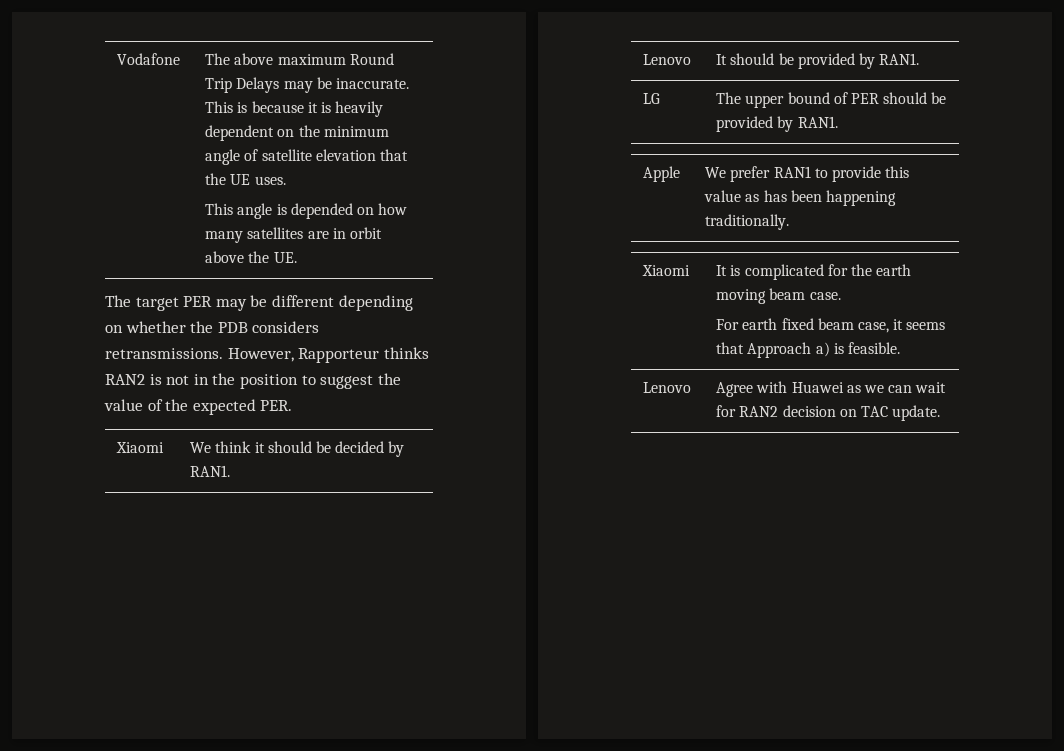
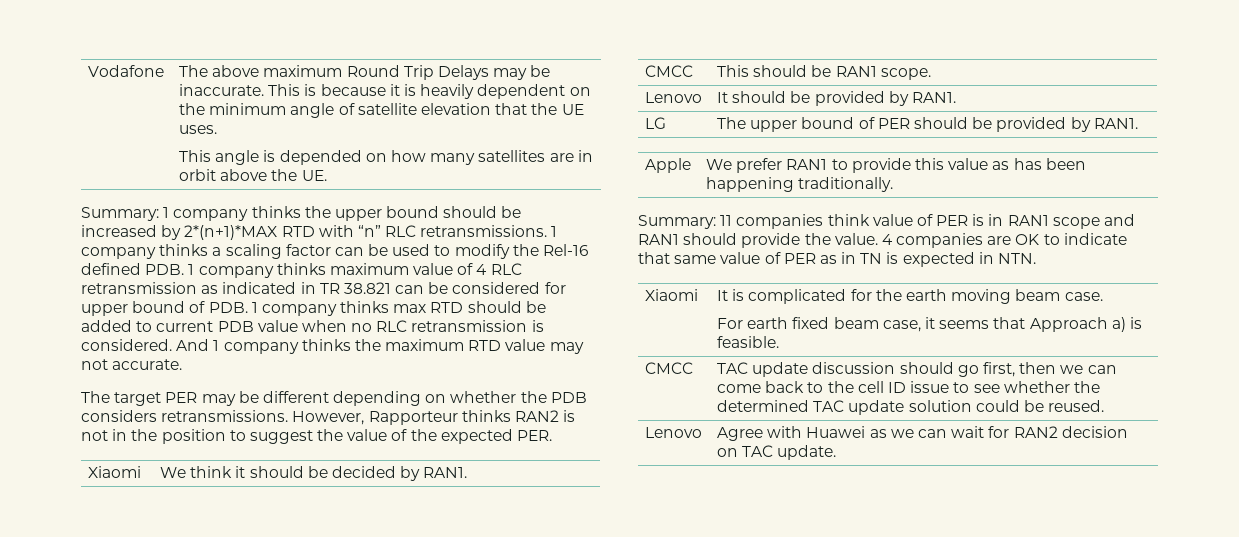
+ Summary: 1 company thinks the upper bound should be increased by 2*(n+1)*MAX RTD with “n” RLC retransmissions. 1 company thinks a scaling factor can be used to modify the Rel-16 defined PDB. 1 company thinks maximum value of 4 RLC retransmission as indicated in TR 38.821 can be considered for upper bound of PDB. 1 company thinks max RTD should be added to current PDB value when no RLC retransmission is considered. And 1 company thinks the maximum RTD value may not accurate.
+ CMCC | This should be RAN1 scope.
+ Summary: 11 companies think value of PER is in RAN1 scope and RAN1 should provide the value. 4 companies are OK to indicate that same value of PER as in TN is expected in NTN.
+ CMCC | TAC update discussion should go first, then we can come back to the cell ID issue to see whether the determined TAC update solution could be reused.

